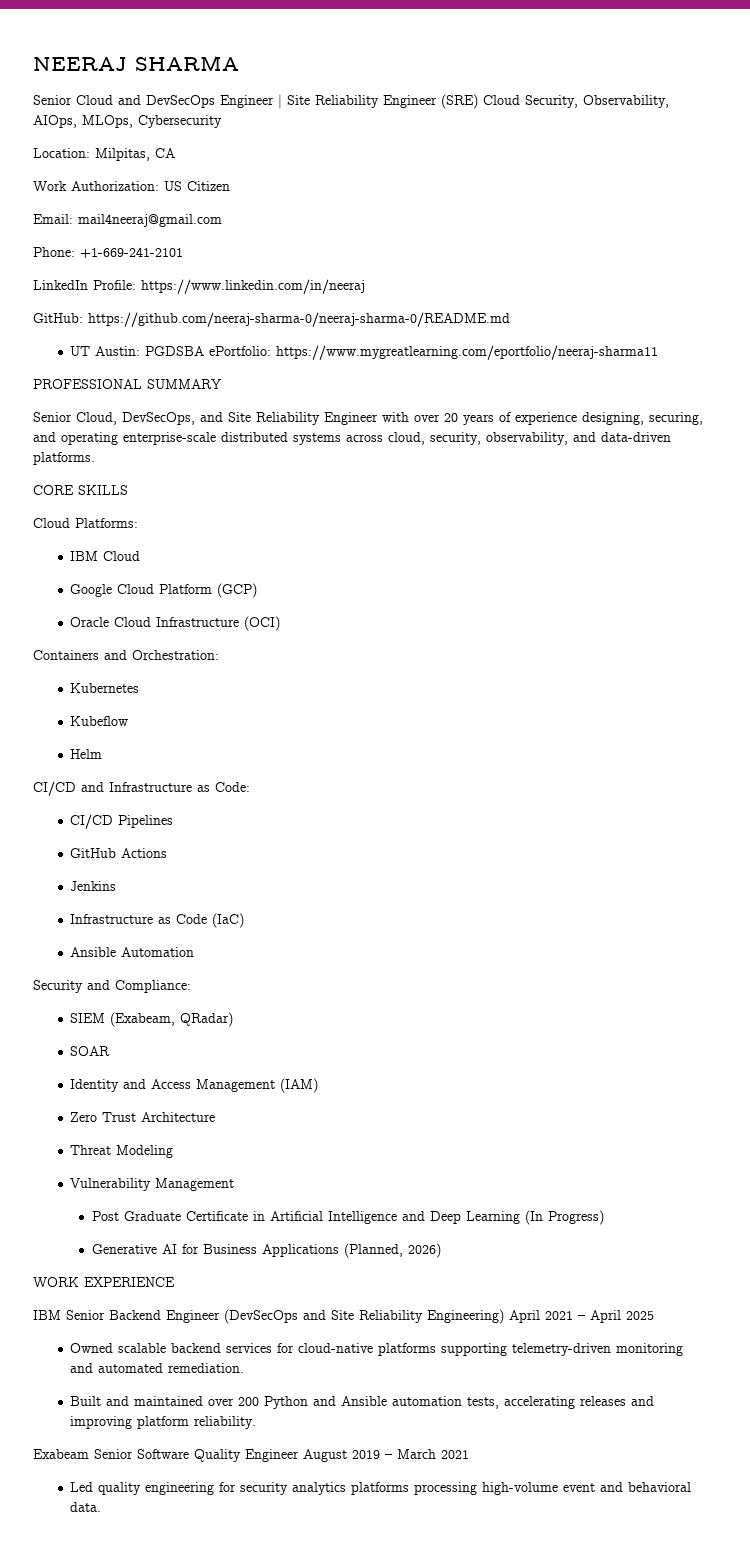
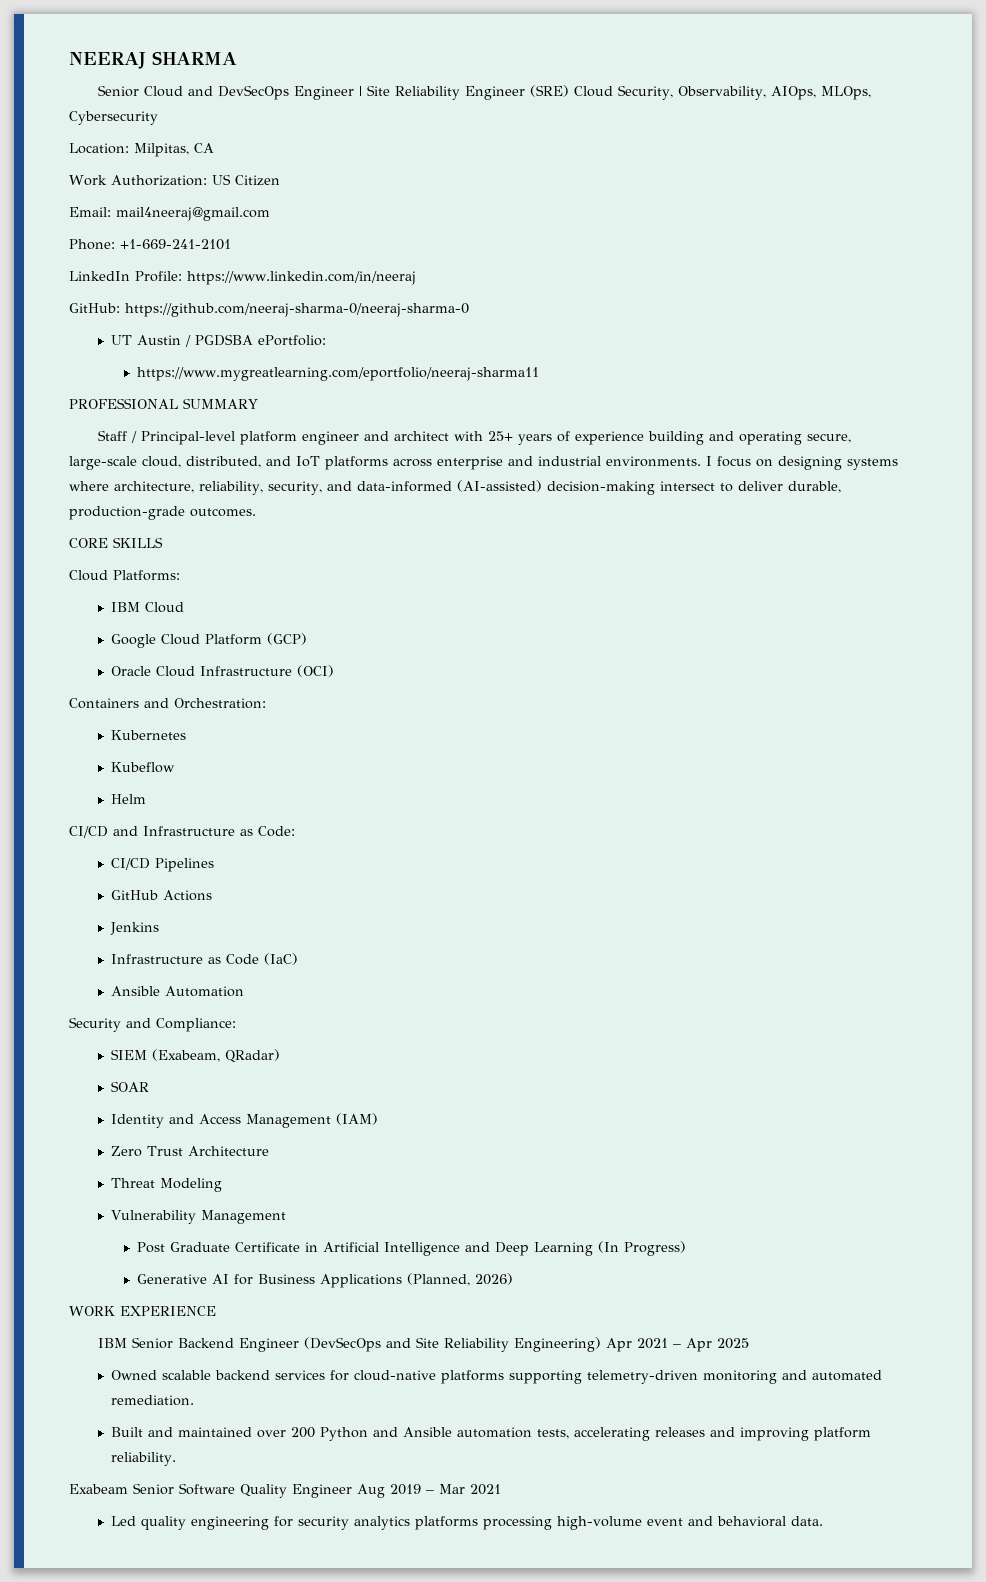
- GitHub: https://github.com/neeraj-sharma-0/neeraj-sharma-0/README.md
+ GitHub: https://github.com/neeraj-sharma-0/neeraj-sharma-0
- UT Austin: PGDSBA ePortfolio: https://www.mygreatlearning.com/eportfolio/neeraj-sharma11
+ UT Austin / PGDSBA ePortfolio:
+ https://www.mygreatlearning.com/eportfolio/neeraj-sharma11
- Senior Cloud, DevSecOps, and Site Reliability Engineer with over 20 years of experience designing, securing, and operating enterprise-scale distributed systems across cloud, security, observability, and data-driven platforms.
+ Staff / Principal-level platform engineer and architect with 25+ years of experience building and operating secure, large-scale cloud, distributed, and IoT platforms across enterprise and industrial environments. I focus on designing systems where architecture, reliability, security, and data-informed (AI-assisted) decision-making intersect to deliver durable, production-grade outcomes.
- IBM Senior Backend Engineer (DevSecOps and Site Reliability Engineering) April 2021 – April 2025
+ IBM Senior Backend Engineer (DevSecOps and Site Reliability Engineering) Apr 2021 – Apr 2025
- Exabeam Senior Software Quality Engineer August 2019 – March 2021
+ Exabeam Senior Software Quality Engineer Aug 2019 – Mar 2021

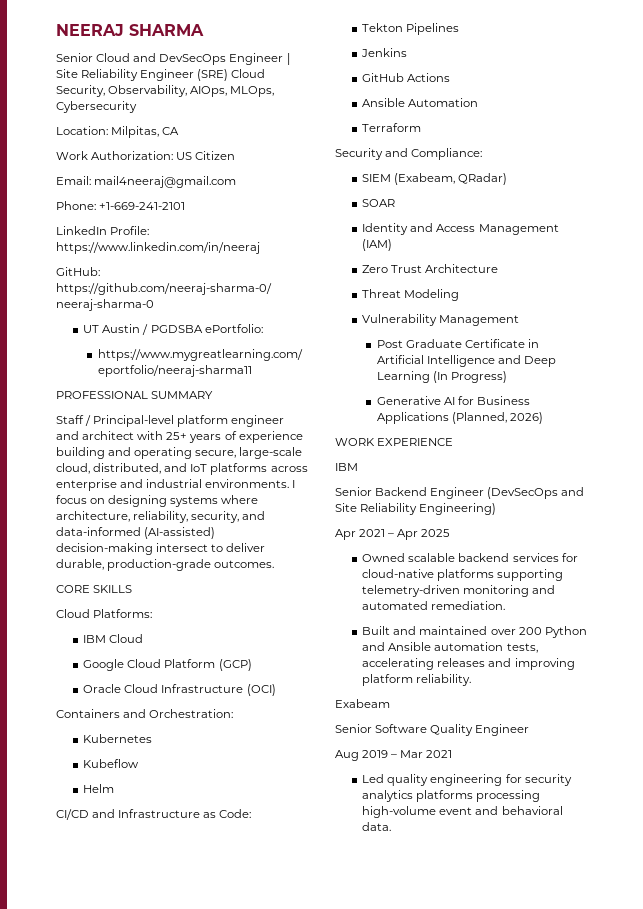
- CI/CD Pipelines
+ Tekton Pipelines
+ Jenkins
- Jenkins
- Infrastructure as Code (IaC)
+ Terraform
  WORK EXPERIENCE
- IBM Senior Backend Engineer (DevSecOps and Site Reliability Engineering) Apr 2021 – Apr 2025
+ IBM
+ Senior Backend Engineer (DevSecOps and Site Reliability Engineering)
+ Apr 2021 – Apr 2025
- Exabeam Senior Software Quality Engineer Aug 2019 – Mar 2021
+ Exabeam
+ Senior Software Quality Engineer
+ Aug 2019 – Mar 2021

